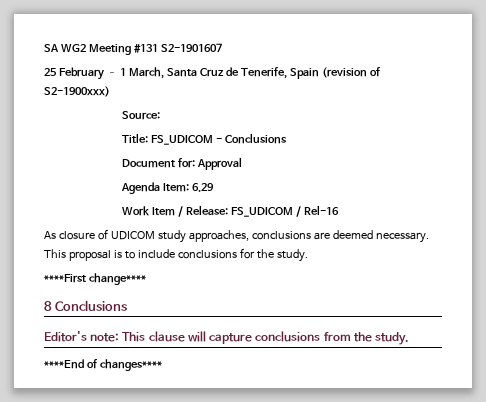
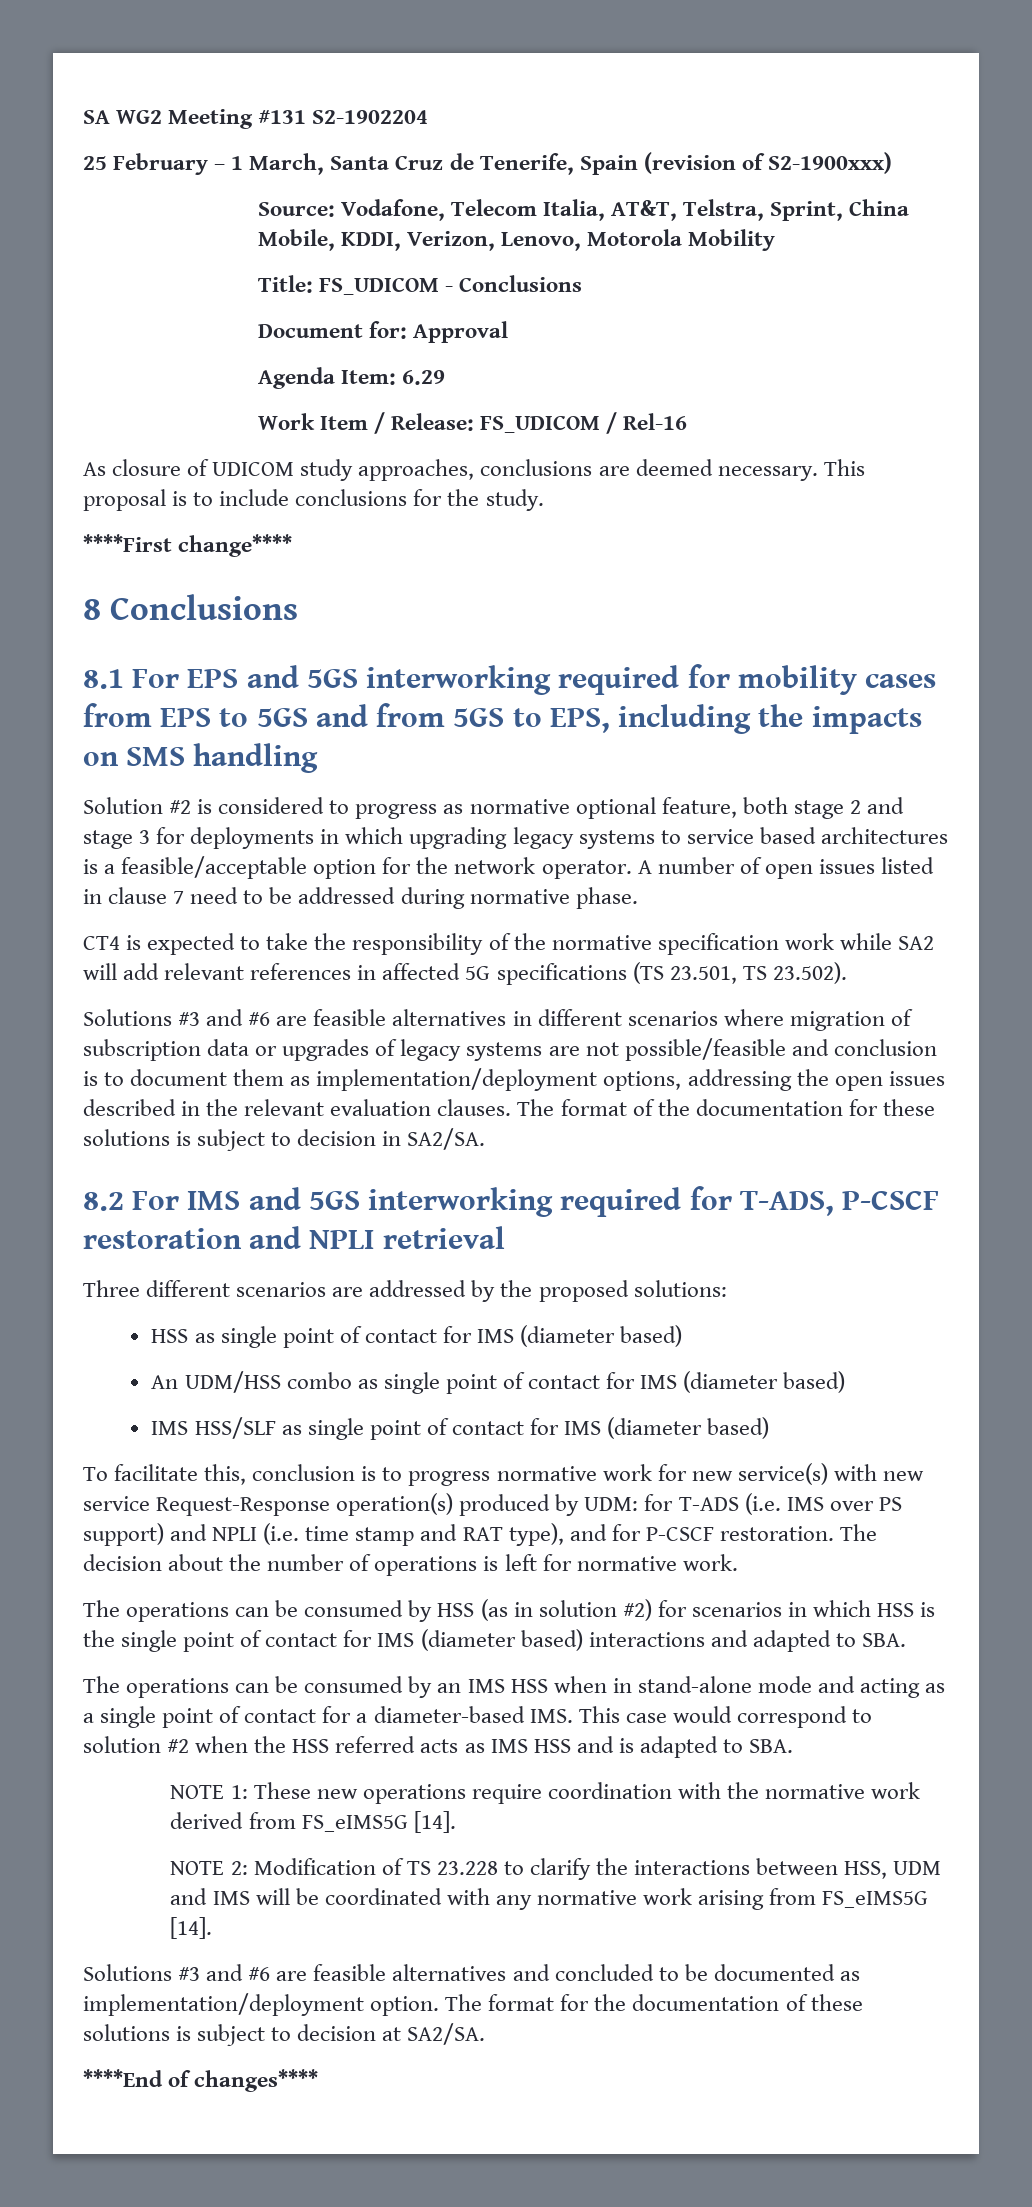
- SA WG2 Meeting #131 S2-1901607
+ SA WG2 Meeting #131 S2-1902204
- Source:
+ Source: Vodafone, Telecom Italia, AT&T, Telstra, Sprint, China Mobile, KDDI, Verizon, Lenovo, Motorola Mobility
- Editor's note: This clause will capture conclusions from the study.
+ 8.1 For EPS and 5GS interworking required for mobility cases from EPS to 5GS and from 5GS to EPS, including the impacts on SMS handling
+ Solution #2 is considered to progress as normative optional feature, both stage 2 and stage 3 for deployments in which upgrading legacy systems to service based architectures is a feasible/acceptable option for the network operator. A number of open issues listed in clause 7 need to be addressed during normative phase.
+ CT4 is expected to take the responsibility of the normative specification work while SA2 will add relevant references in affected 5G specifications (TS 23.501, TS 23.502).
+ Solutions #3 and #6 are feasible alternatives in different scenarios where migration of subscription data or upgrades of legacy systems are not possible/feasible and conclusion is to document them as implementation/deployment options, addressing the open issues described in the relevant evaluation clauses. The format of the documentation for these solutions is subject to decision in SA2/SA.
+ 8.2 For IMS and 5GS interworking required for T-ADS, P-CSCF restoration and NPLI retrieval
+ Three different scenarios are addressed by the proposed solutions:
+ HSS as single point of contact for IMS (diameter based)
+ An UDM/HSS combo as single point of contact for IMS (diameter based)
+ IMS HSS/SLF as single point of contact for IMS (diameter based)
+ To facilitate this, conclusion is to progress normative work for new service(s) with new service Request-Response operation(s) produced by UDM: for T-ADS (i.e. IMS over PS support) and NPLI (i.e. time stamp and RAT type), and for P-CSCF restoration. The decision about the number of operations is left for normative work.
+ The operations can be consumed by HSS (as in solution #2) for scenarios in which HSS is the single point of contact for IMS (diameter based) interactions and adapted to SBA.
+ The operations can be consumed by an IMS HSS when in stand-alone mode and acting as a single point of contact for a diameter-based IMS. This case would correspond to solution #2 when the HSS referred acts as IMS HSS and is adapted to SBA.
+ NOTE 1: These new operations require coordination with the normative work derived from FS_eIMS5G [14].
+ NOTE 2: Modification of TS 23.228 to clarify the interactions between HSS, UDM and IMS will be coordinated with any normative work arising from FS_eIMS5G [14].
+ Solutions #3 and #6 are feasible alternatives and concluded to be documented as implementation/deployment option. The format for the documentation of these solutions is subject to decision at SA2/SA.

